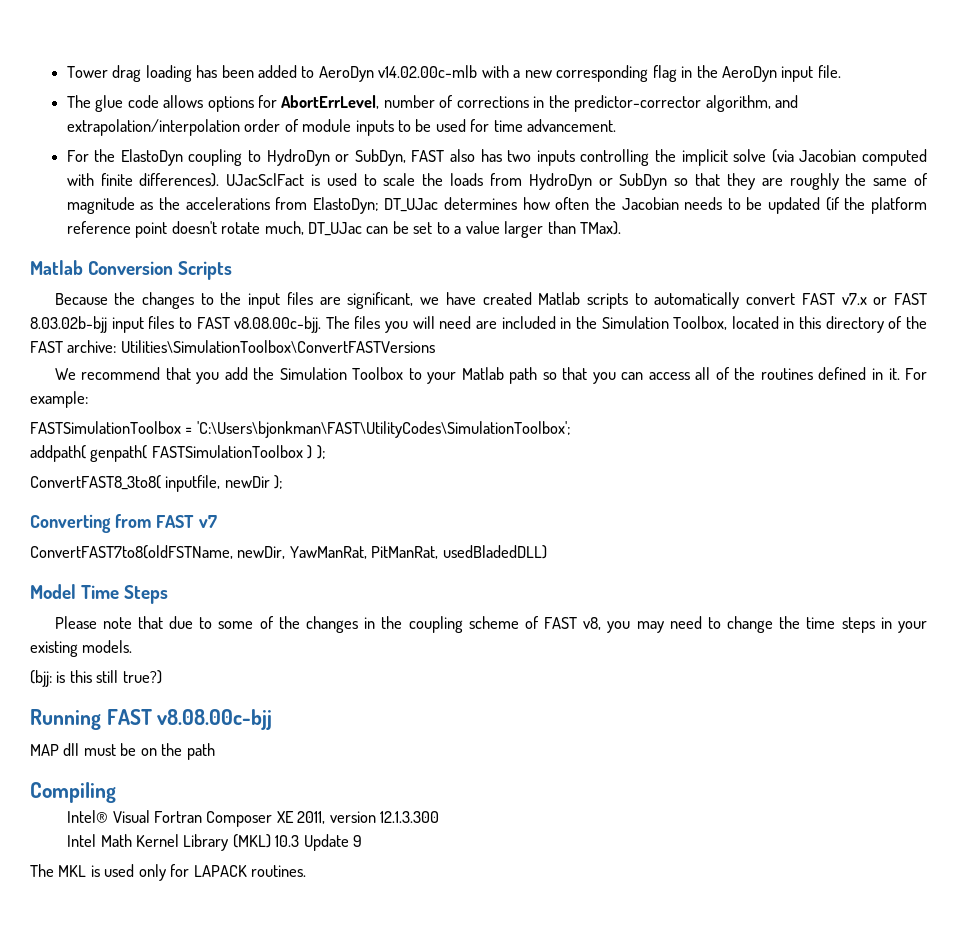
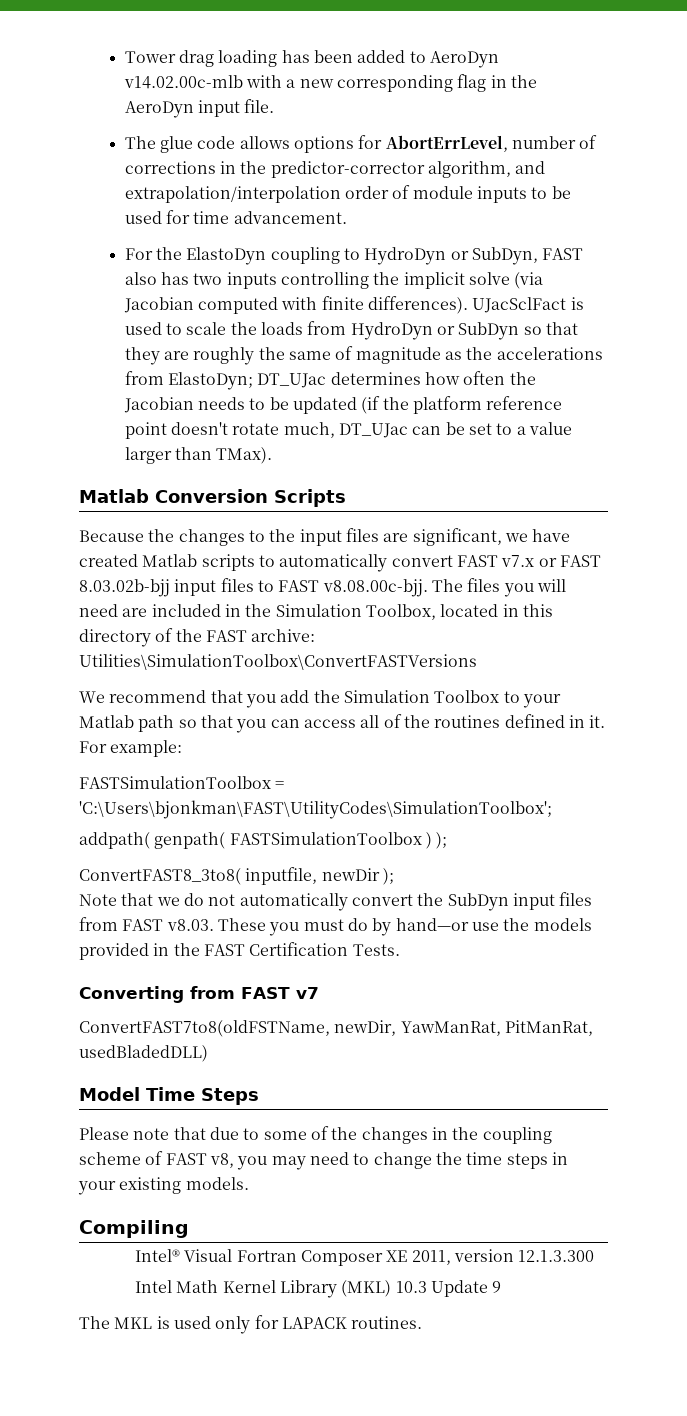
+ Note that we do not automatically convert the SubDyn input files from FAST v8.03. These you must do by hand—or use the models provided in the FAST Certification Tests.
- (bjj: is this still true?)
- Running FAST v8.08.00c-bjj
- MAP dll must be on the path

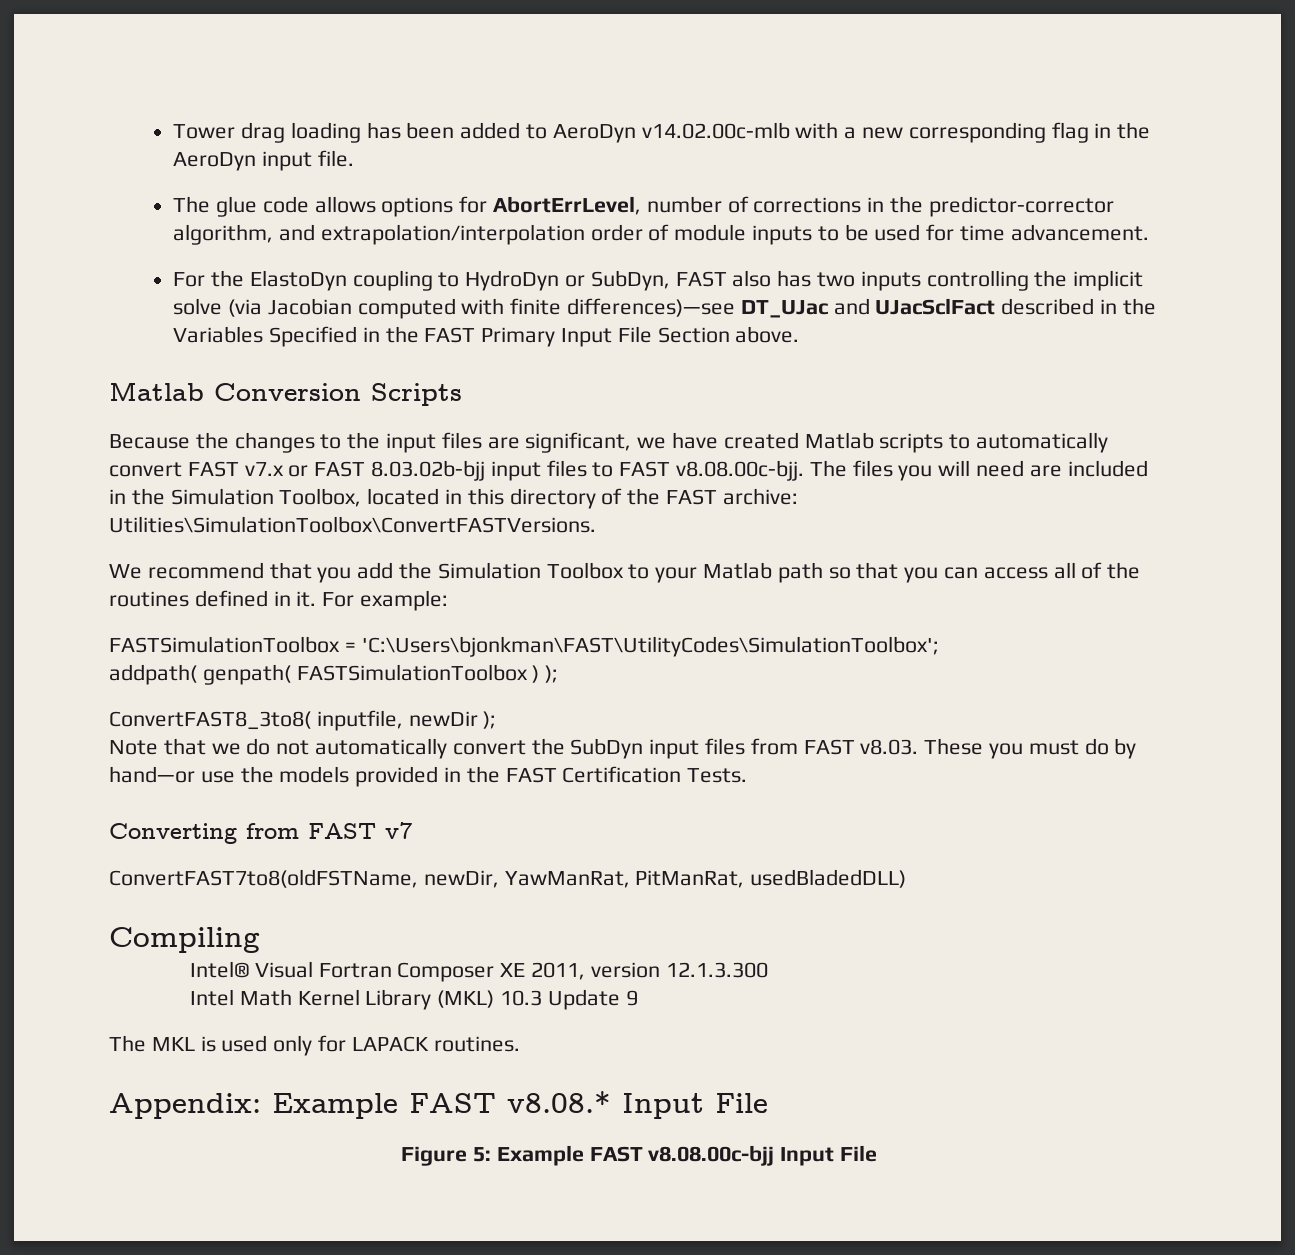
- For the ElastoDyn coupling to HydroDyn or SubDyn, FAST also has two inputs controlling the implicit solve (via Jacobian computed with finite differences). UJacSclFact is used to scale the loads from HydroDyn or SubDyn so that they are roughly the same of magnitude as the accelerations from ElastoDyn; DT_UJac determines how often the Jacobian needs to be updated (if the platform reference point doesn't rotate much, DT_UJac can be set to a value larger than TMax).
+ For the ElastoDyn coupling to HydroDyn or SubDyn, FAST also has two inputs controlling the implicit solve (via Jacobian computed with finite differences)—see DT_UJac and UJacSclFact described in the Variables Specified in the FAST Primary Input File Section above.
- Because the changes to the input files are significant, we have created Matlab scripts to automatically convert FAST v7.x or FAST 8.03.02b-bjj input files to FAST v8.08.00c-bjj. The files you will need are included in the Simulation Toolbox, located in this directory of the FAST archive: Utilities\SimulationToolbox\ConvertFASTVersions
+ Because the changes to the input files are significant, we have created Matlab scripts to automatically convert FAST v7.x or FAST 8.03.02b-bjj input files to FAST v8.08.00c-bjj. The files you will need are included in the Simulation Toolbox, located in this directory of the FAST archive: Utilities\SimulationToolbox\ConvertFASTVersions.
- Model Time Steps
- Please note that due to some of the changes in the coupling scheme of FAST v8, you may need to change the time steps in your existing models.
+ Appendix: Example FAST v8.08.* Input File
+ Figure 5: Example FAST v8.08.00c-bjj Input File

